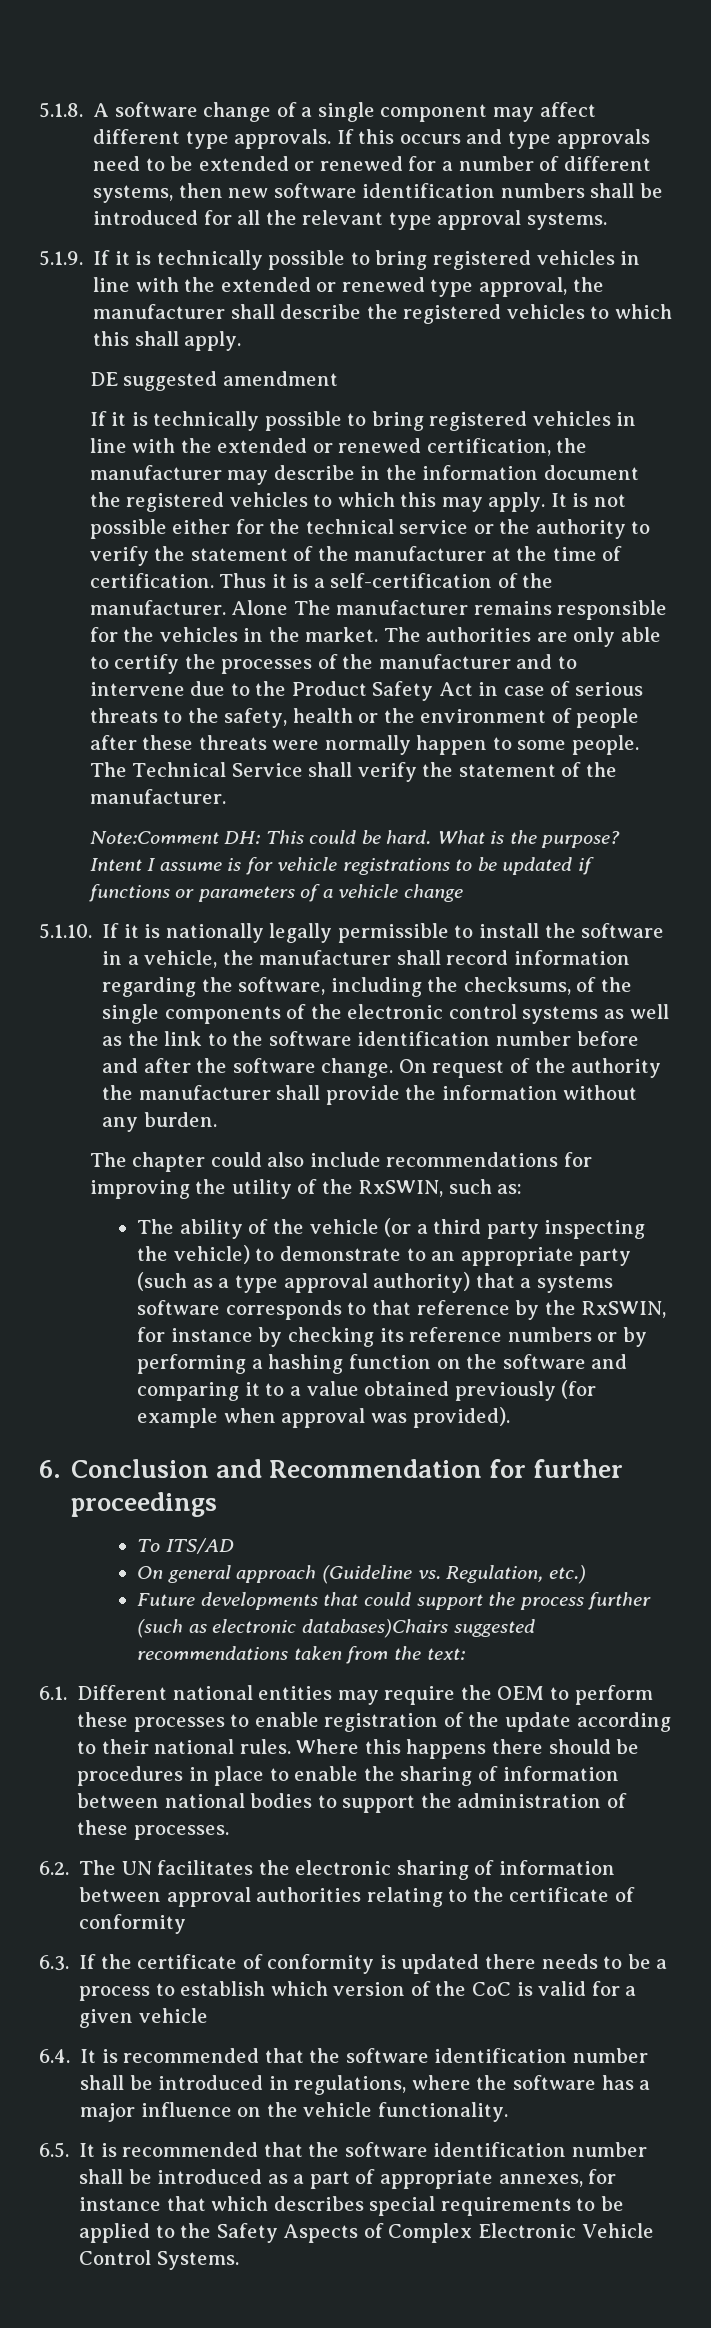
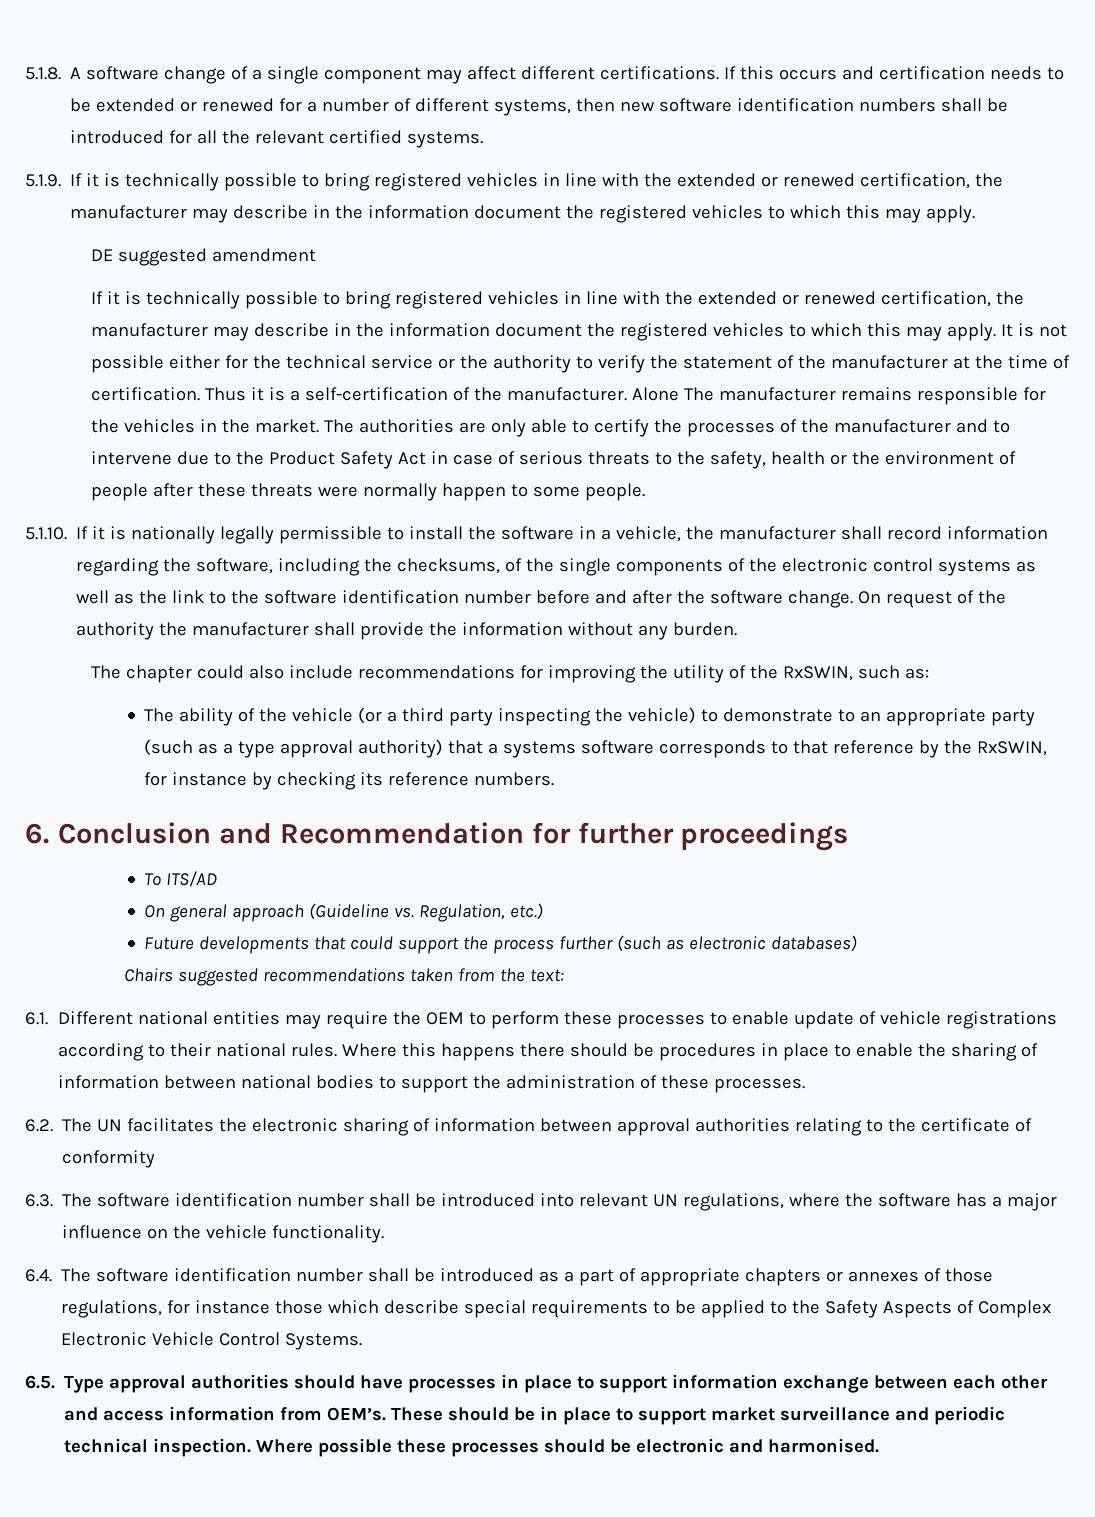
- 5.1.8. A software change of a single component may affect different type approvals.
+ 5.1.8. A software change of a single component may affect different certifications.
- If this occurs and type approvals need to be extended or renewed for a number of different systems, then new software identification numbers shall be introduced for all the relevant type approval systems.
+ If this occurs and certification needs to be extended or renewed for a number of different systems, then new software identification numbers shall be introduced for all the relevant certified systems.
- 5.1.9. If it is technically possible to bring registered vehicles in line with the extended or renewed type approval, the manufacturer shall describe the registered vehicles to which this shall apply.
+ 5.1.9. If it is technically possible to bring registered vehicles in line with the extended or renewed certification, the manufacturer may describe in the information document the registered vehicles to which this may apply.
- The Technical Service shall verify the statement of the manufacturer.
- Note:Comment DH: This could be hard. What is the purpose? Intent I assume is for vehicle registrations to be updated if functions or parameters of a vehicle change
- The ability of the vehicle (or a third party inspecting the vehicle) to demonstrate to an appropriate party (such as a type approval authority) that a systems software corresponds to that reference by the RxSWIN, for instance by checking its reference numbers or by performing a hashing function on the software and comparing it to a value obtained previously (for example when approval was provided).
+ The ability of the vehicle (or a third party inspecting the vehicle) to demonstrate to an appropriate party (such as a type approval authority) that a systems software corresponds to that reference by the RxSWIN, for instance by checking its reference numbers.
- Future developments that could support the process further (such as electronic databases)Chairs suggested recommendations taken from the text:
+ Future developments that could support the process further (such as electronic databases)
+ Chairs suggested recommendations taken from the text:
- 6.1. Different national entities may require the OEM to perform these processes to enable registration of the update according to their national rules.
+ 6.1. Different national entities may require the OEM to perform these processes to enable update of vehicle registrations according to their national rules.
- 6.3. If the certificate of conformity is updated there needs to be a process to establish which version of the CoC is valid for a given vehicle
- 6.4. It is recommended that the software identification number shall be introduced in regulations, where the software has a major influence on the vehicle functionality.
+ 6.3. The software identification number shall be introduced into relevant UN regulations, where the software has a major influence on the vehicle functionality.
- 6.5. It is recommended that the software identification number shall be introduced as a part of appropriate annexes, for instance that which describes special requirements to be applied to the Safety Aspects of Complex Electronic Vehicle Control Systems.
+ 6.4. The software identification number shall be introduced as a part of appropriate chapters or annexes of those regulations, for instance those which describe special requirements to be applied to the Safety Aspects of Complex Electronic Vehicle Control Systems.
+ 6.5. Type approval authorities should have processes in place to support information exchange between each other and access information from OEM’s. These should be in place to support market surveillance and periodic technical inspection. Where possible these processes should be electronic and harmonised.

